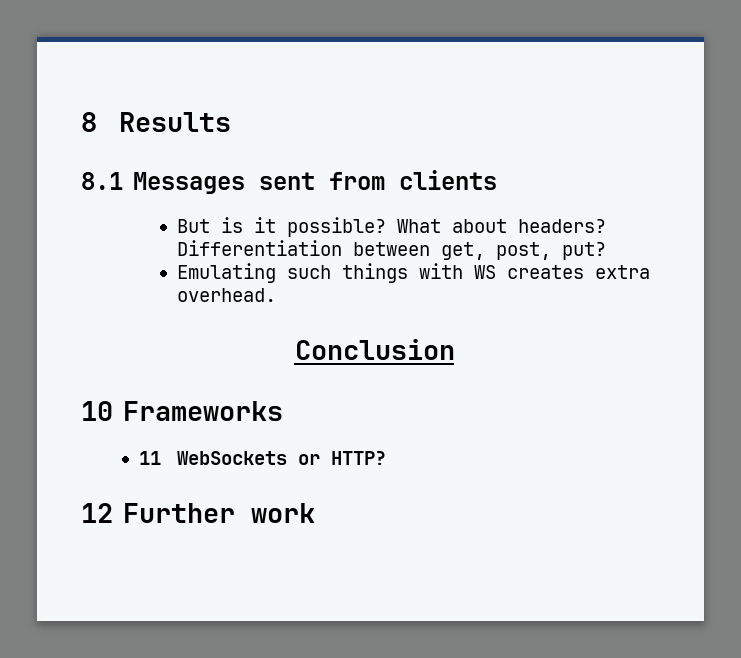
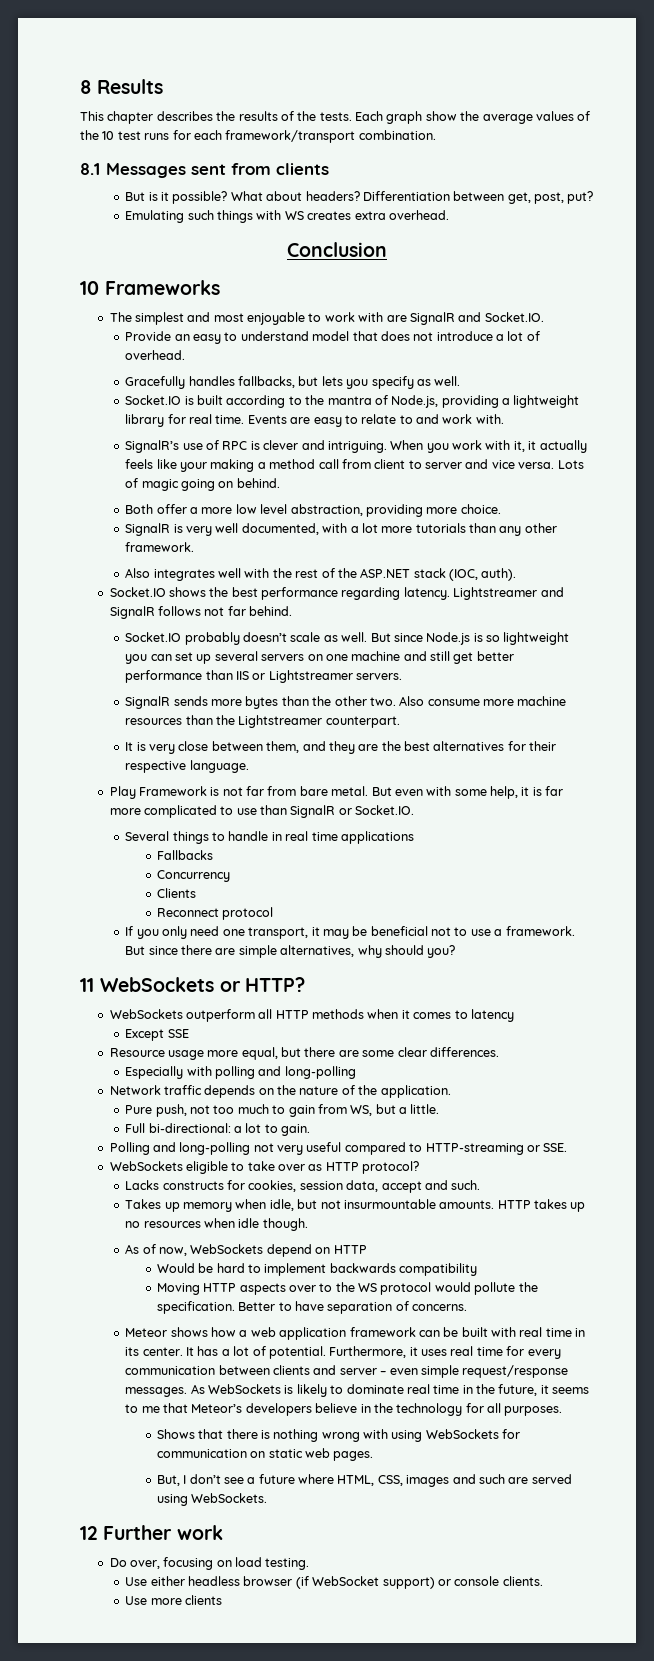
+ This chapter describes the results of the tests. Each graph show the average values of the 10 test runs for each framework/transport combination.
+ The simplest and most enjoyable to work with are SignalR and Socket.IO.
+ Provide an easy to understand model that does not introduce a lot of overhead.
+ Gracefully handles fallbacks, but lets you specify as well.
+ Socket.IO is built according to the mantra of Node.js, providing a lightweight library for real time. Events are easy to relate to and work with.
+ SignalR’s use of RPC is clever and intriguing. When you work with it, it actually feels like your making a method call from client to server and vice versa. Lots of magic going on behind.
+ Both offer a more low level abstraction, providing more choice.
+ SignalR is very well documented, with a lot more tutorials than any other framework.
+ Also integrates well with the rest of the ASP.NET stack (IOC, auth).
+ Socket.IO shows the best performance regarding latency. Lightstreamer and SignalR follows not far behind.
+ Socket.IO probably doesn’t scale as well. But since Node.js is so lightweight you can set up several servers on one machine and still get better performance than IIS or Lightstreamer servers.
+ SignalR sends more bytes than the other two. Also consume more machine resources than the Lightstreamer counterpart.
+ It is very close between them, and they are the best alternatives for their respective language.
+ Play Framework is not far from bare metal. But even with some help, it is far more complicated to use than SignalR or Socket.IO.
+ Several things to handle in real time applications
+ Fallbacks
+ Concurrency
+ Clients
+ Reconnect protocol
+ If you only need one transport, it may be beneficial not to use a framework. But since there are simple alternatives, why should you?
  11 WebSockets or HTTP?
+ WebSockets outperform all HTTP methods when it comes to latency
+ Except SSE
+ Resource usage more equal, but there are some clear differences.
+ Especially with polling and long-polling
+ Network traffic depends on the nature of the application.
+ Pure push, not too much to gain from WS, but a little.
+ Full bi-directional: a lot to gain.
+ Polling and long-polling not very useful compared to HTTP-streaming or SSE.
+ WebSockets eligible to take over as HTTP protocol?
+ Lacks constructs for cookies, session data, accept and such.
+ Takes up memory when idle, but not insurmountable amounts. HTTP takes up no resources when idle though.
+ As of now, WebSockets depend on HTTP
+ Would be hard to implement backwards compatibility
+ Moving HTTP aspects over to the WS protocol would pollute the specification. Better to have separation of concerns.
+ Meteor shows how a web application framework can be built with real time in its center. It has a lot of potential. Furthermore, it uses real time for every communication between clients and server – even simple request/response messages. As WebSockets is likely to dominate real time in the future, it seems to me that Meteor’s developers believe in the technology for all purposes.
+ Shows that there is nothing wrong with using WebSockets for communication on static web pages.
+ But, I don’t see a future where HTML, CSS, images and such are served using WebSockets.
  12 Further work
+ Do over, focusing on load testing.
+ Use either headless browser (if WebSocket support) or console clients.
+ Use more clients

